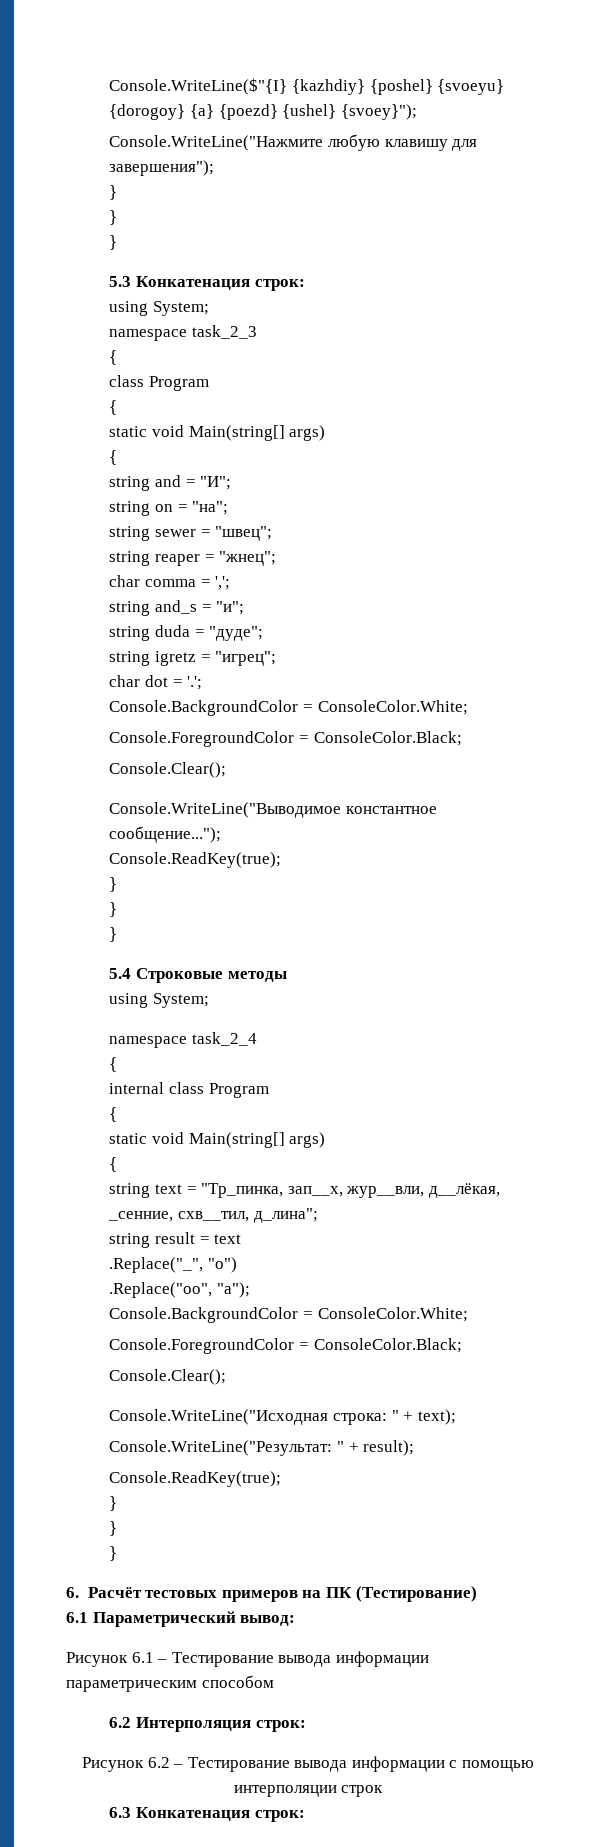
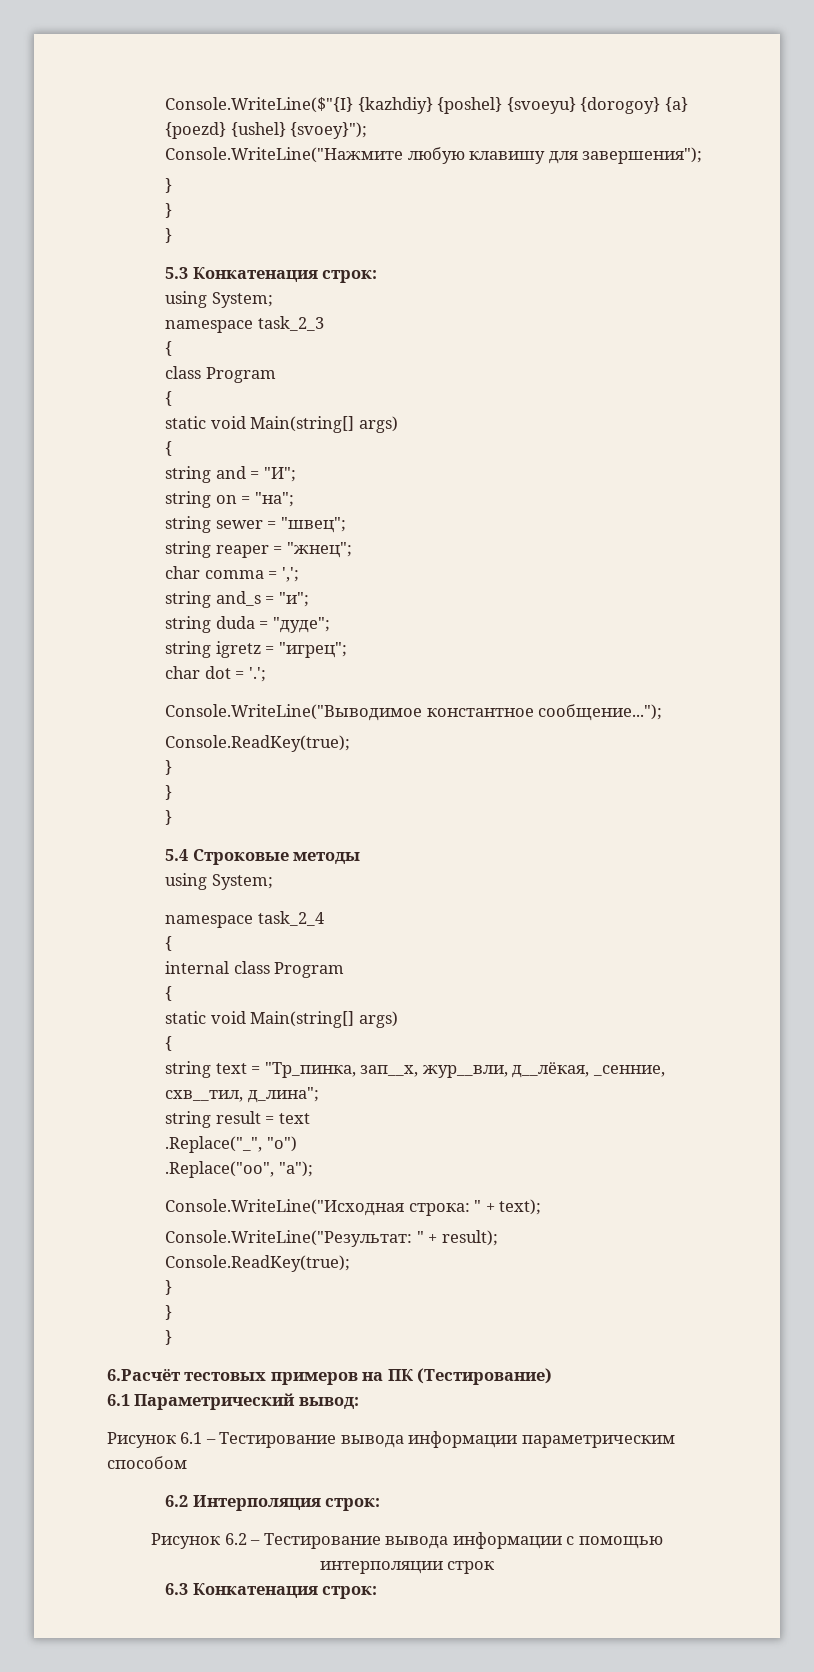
  char dot = '.';
- Console.BackgroundColor = ConsoleColor.White;
- Console.ForegroundColor = ConsoleColor.Black;
- Console.Clear();
  .Replace("оо", "а");
- Console.BackgroundColor = ConsoleColor.White;
- Console.ForegroundColor = ConsoleColor.Black;
- Console.Clear();
- 6. Расчёт тестовых примеров на ПК (Тестирование)
+ 6.Расчёт тестовых примеров на ПК (Тестирование)

